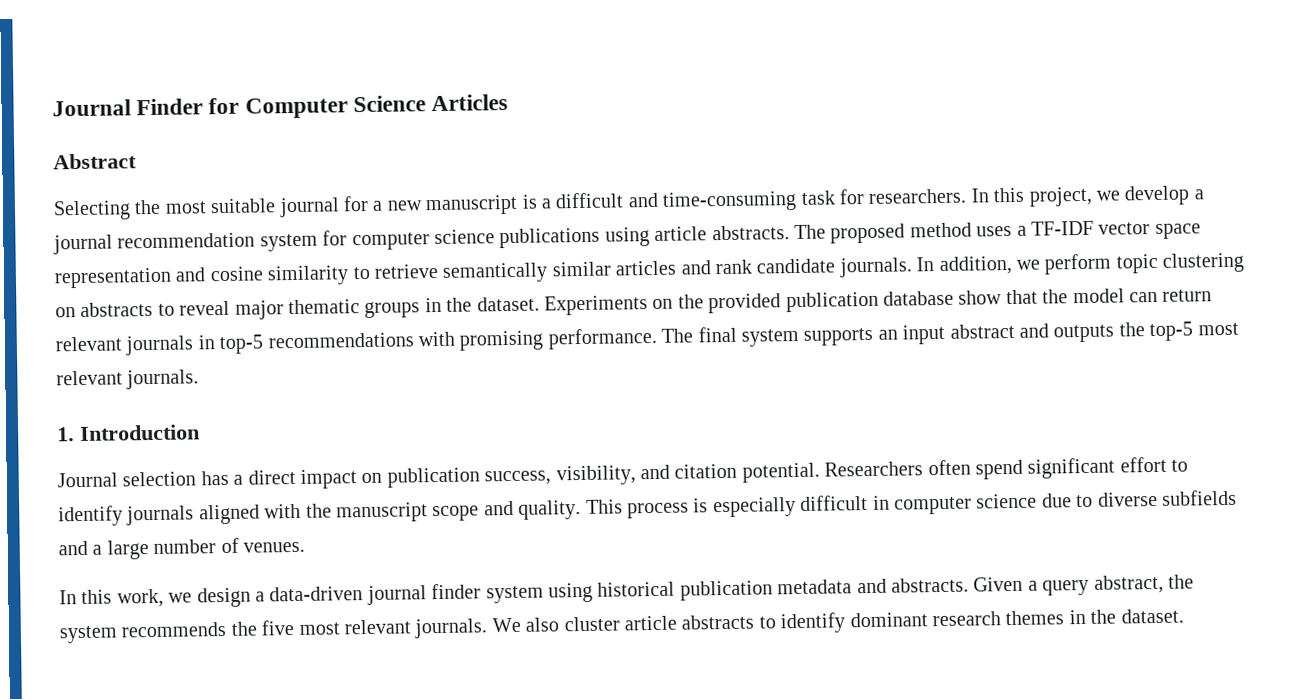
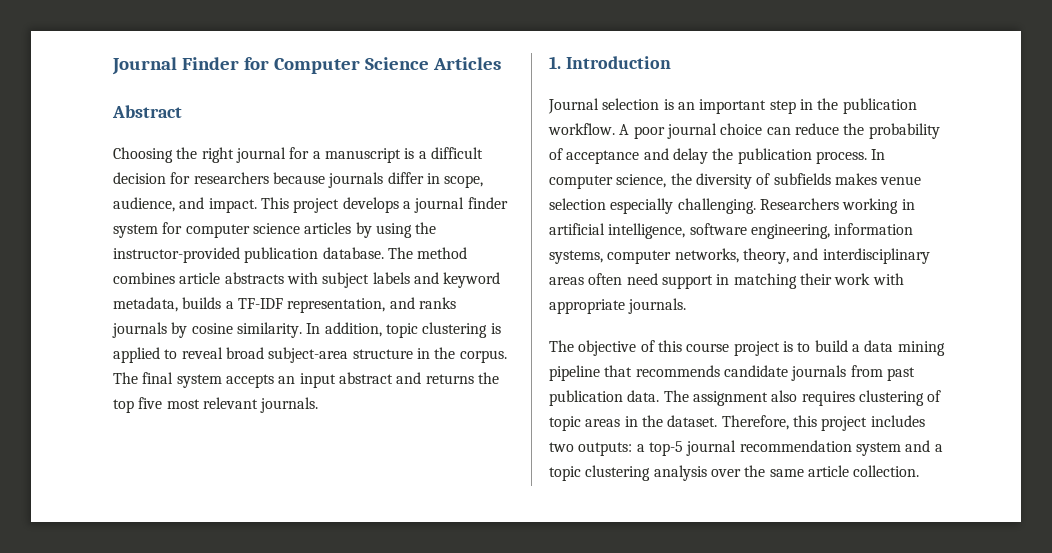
- Selecting the most suitable journal for a new manuscript is a difficult and time-consuming task for researchers. In this project, we develop a journal recommendation system for computer science publications using article abstracts. The proposed method uses a TF-IDF vector space representation and cosine similarity to retrieve semantically similar articles and rank candidate journals. In addition, we perform topic clustering on abstracts to reveal major thematic groups in the dataset. Experiments on the provided publication database show that the model can return relevant journals in top-5 recommendations with promising performance.
+ Choosing the right journal for a manuscript is a difficult decision for researchers because journals differ in scope, audience, and impact. This project develops a journal finder system for computer science articles by using the instructor-provided publication database. The method combines article abstracts with subject labels and keyword metadata, builds a TF-IDF representation, and ranks journals by cosine similarity. In addition, topic clustering is applied to reveal broad subject-area structure in the corpus.
- The final system supports an input abstract and outputs the top-5 most relevant journals.
+ The final system accepts an input abstract and returns the top five most relevant journals.
- Journal selection has a direct impact on publication success, visibility, and citation potential. Researchers often spend significant effort to identify journals aligned with the manuscript scope and quality. This process is especially difficult in computer science due to diverse subfields and a large number of venues.
- In this work, we design a data-driven journal finder system using historical publication metadata and abstracts. Given a query abstract, the system recommends the five most relevant journals. We also cluster article abstracts to identify dominant research themes in the dataset.
+ Journal selection is an important step in the publication workflow. A poor journal choice can reduce the probability of acceptance and delay the publication process. In computer science, the diversity of subfields makes venue selection especially challenging. Researchers working in artificial intelligence, software engineering, information systems, computer networks, theory, and interdisciplinary areas often need support in matching their work with appropriate journals.
+ The objective of this course project is to build a data mining pipeline that recommends candidate journals from past publication data. The assignment also requires clustering of topic areas in the dataset. Therefore, this project includes two outputs: a top-5 journal recommendation system and a topic clustering analysis over the same article collection.

